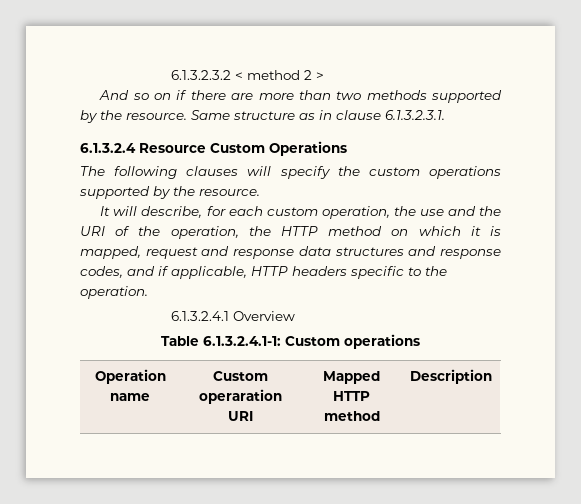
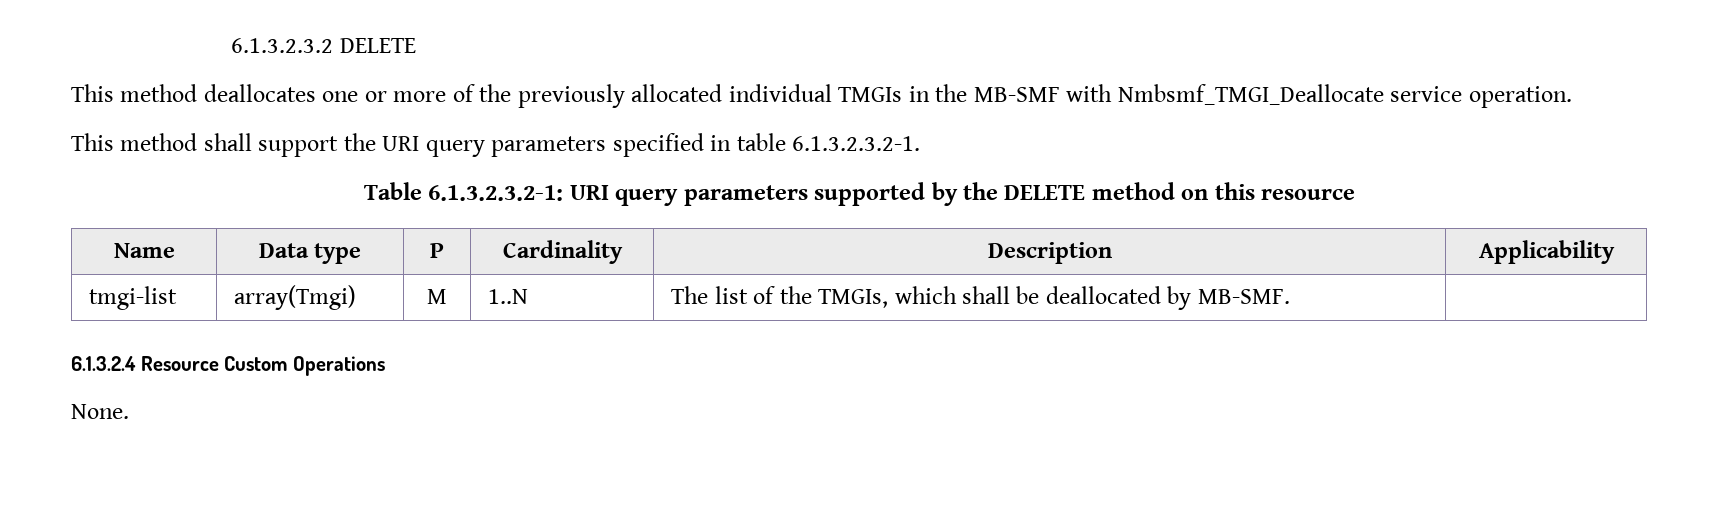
- 6.1.3.2.3.2 < method 2 >
- And so on if there are more than two methods supported by the resource. Same structure as in clause 6.1.3.2.3.1.
+ 6.1.3.2.3.2 DELETE
+ This method deallocates one or more of the previously allocated individual TMGIs in the MB-SMF with Nmbsmf_TMGI_Deallocate service operation.
+ This method shall support the URI query parameters specified in table 6.1.3.2.3.2-1.
+ Table 6.1.3.2.3.2-1: URI query parameters supported by the DELETE method on this resource
+ Name | Data type | P | Cardinality | Description | Applicability
+ tmgi-list | array(Tmgi) | M | 1..N | The list of the TMGIs, which shall be deallocated by MB-SMF. |
  6.1.3.2.4 Resource Custom Operations
- The following clauses will specify the custom operations supported by the resource.
- It will describe, for each custom operation, the use and the URI of the operation, the HTTP method on which it is mapped, request and response data structures and response codes, and if applicable, HTTP headers specific to the operation.
- 6.1.3.2.4.1 Overview
- Table 6.1.3.2.4.1-1: Custom operations
- Operation name | Custom operaration URI | Mapped HTTP method | Description
+ None.

